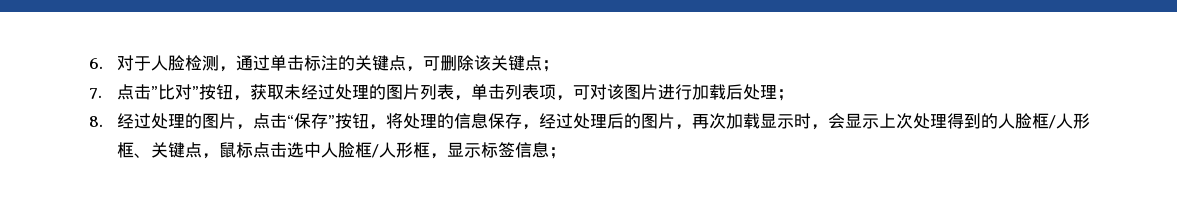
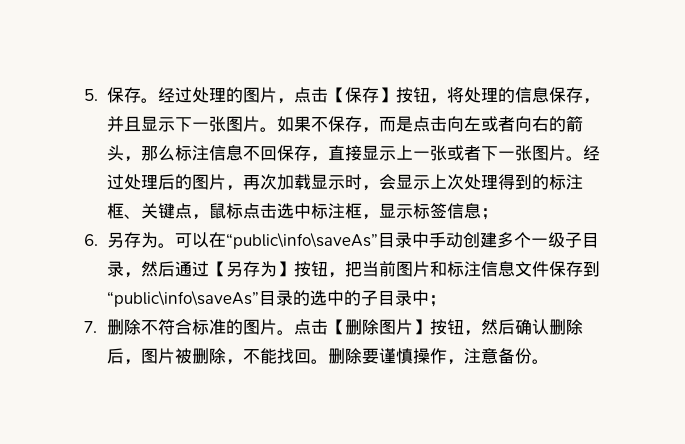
- 6.对于人脸检测，通过单击标注的关键点，可删除该关键点；
- 7.点击”比对”按钮，获取未经过处理的图片列表，单击列表项，可对该图片进行加载后处理；
- 8.经过处理的图片，点击“保存”按钮，将处理的信息保存，经过处理后的图片，再次加载显示时，会显示上次处理得到的人脸框/人形框、关键点，鼠标点击选中人脸框/人形框，显示标签信息；
+ 5.保存。经过处理的图片，点击【保存】按钮，将处理的信息保存，并且显示下一张图片。如果不保存，而是点击向左或者向右的箭头，那么标注信息不回保存，直接显示上一张或者下一张图片。经过处理后的图片，再次加载显示时，会显示上次处理得到的标注框、关键点，鼠标点击选中标注框，显示标签信息；
+ 6.另存为。可以在“public\info\saveAs”目录中手动创建多个一级子目录，然后通过【另存为】按钮，把当前图片和标注信息文件保存到“public\info\saveAs”目录的选中的子目录中；
+ 7.删除不符合标准的图片。点击【删除图片】按钮，然后确认删除后，图片被删除，不能找回。删除要谨慎操作，注意备份。

